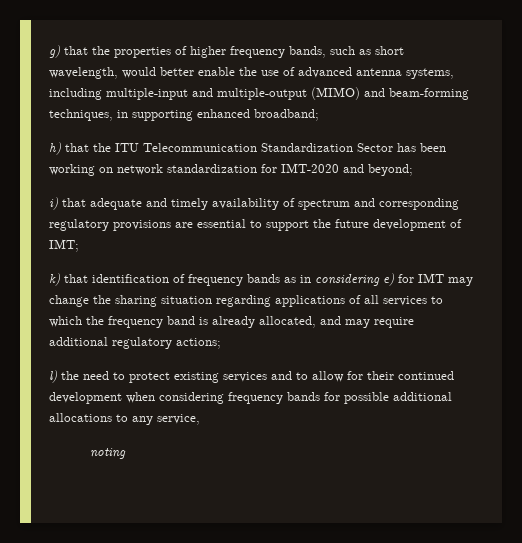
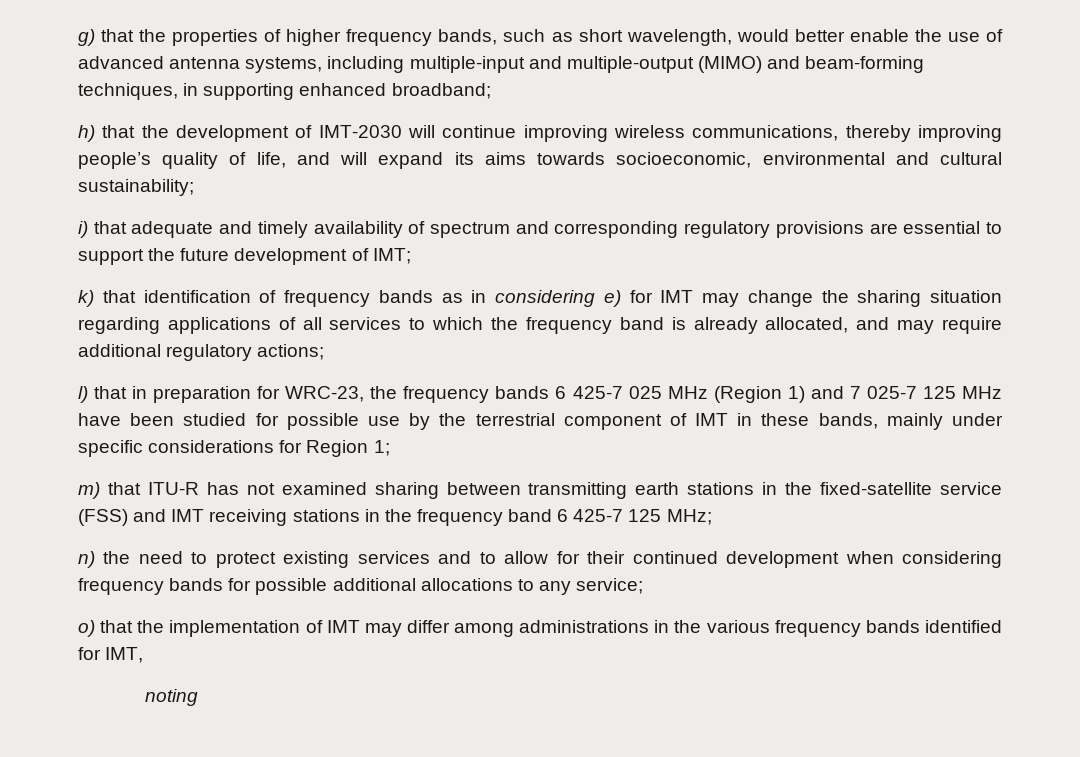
- h) that the ITU Telecommunication Standardization Sector has been working on network standardization for IMT-2020 and beyond;
+ h) that the development of IMT-2030 will continue improving wireless communications, thereby improving people’s quality of life, and will expand its aims towards socioeconomic, environmental and cultural sustainability;
- l) the need to protect existing services and to allow for their continued development when considering frequency bands for possible additional allocations to any service,
+ l) that in preparation for WRC-23, the frequency bands 6 425-7 025 MHz (Region 1) and 7 025-7 125 MHz have been studied for possible use by the terrestrial component of IMT in these bands, mainly under specific considerations for Region 1;
+ m) that ITU-R has not examined sharing between transmitting earth stations in the fixed-satellite service (FSS) and IMT receiving stations in the frequency band 6 425-7 125 MHz;
+ n) the need to protect existing services and to allow for their continued development when considering frequency bands for possible additional allocations to any service;
+ o) that the implementation of IMT may differ among administrations in the various frequency bands identified for IMT,

